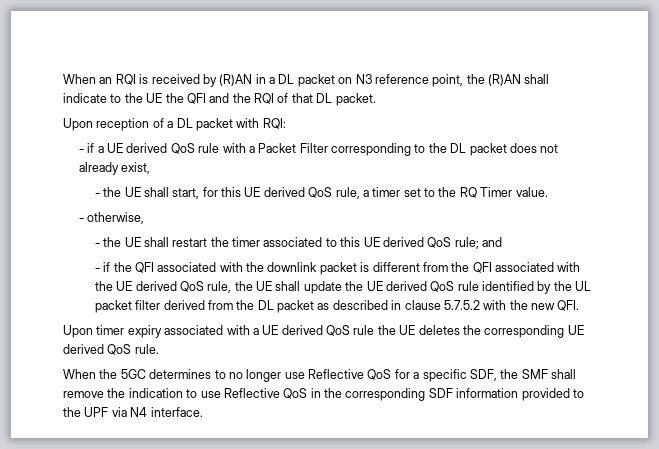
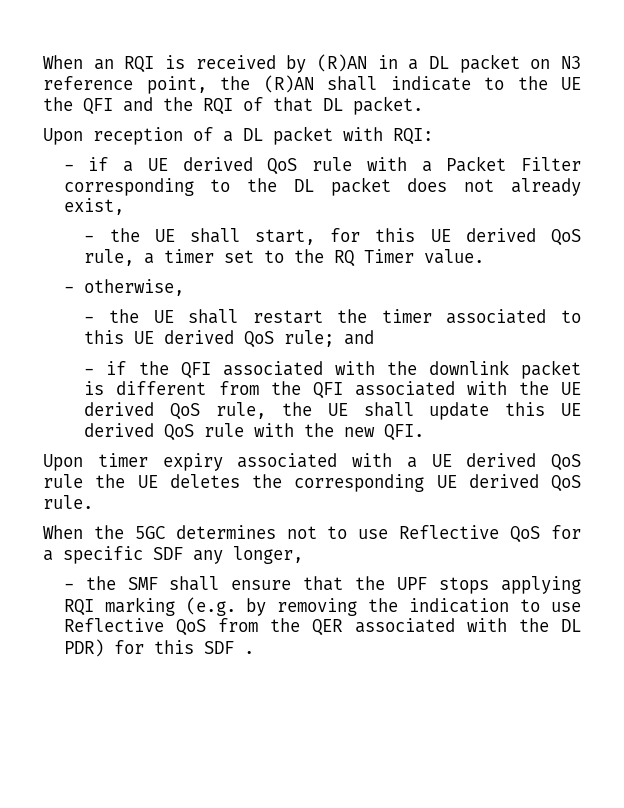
- - if the QFI associated with the downlink packet is different from the QFI associated with the UE derived QoS rule, the UE shall update the UE derived QoS rule identified by the UL packet filter derived from the DL packet as described in clause 5.7.5.2 with the new QFI.
+ - if the QFI associated with the downlink packet is different from the QFI associated with the UE derived QoS rule, the UE shall update this UE derived QoS rule with the new QFI.
- When the 5GC determines to no longer use Reflective QoS for a specific SDF, the SMF shall remove the indication to use Reflective QoS in the corresponding SDF information provided to the UPF via N4 interface.
+ When the 5GC determines not to use Reflective QoS for a specific SDF any longer,
+ - the SMF shall ensure that the UPF stops applying RQI marking (e.g. by removing the indication to use Reflective QoS from the QER associated with the DL PDR) for this SDF .

